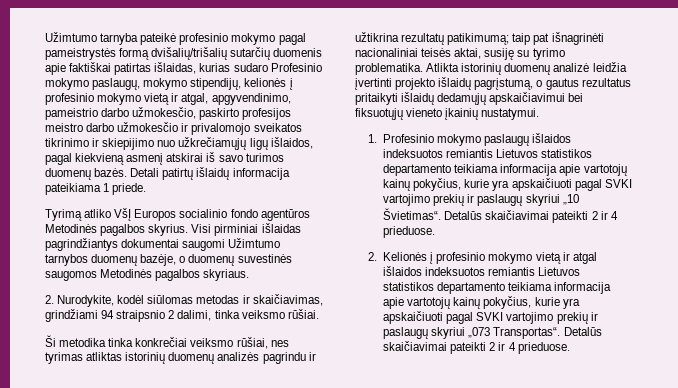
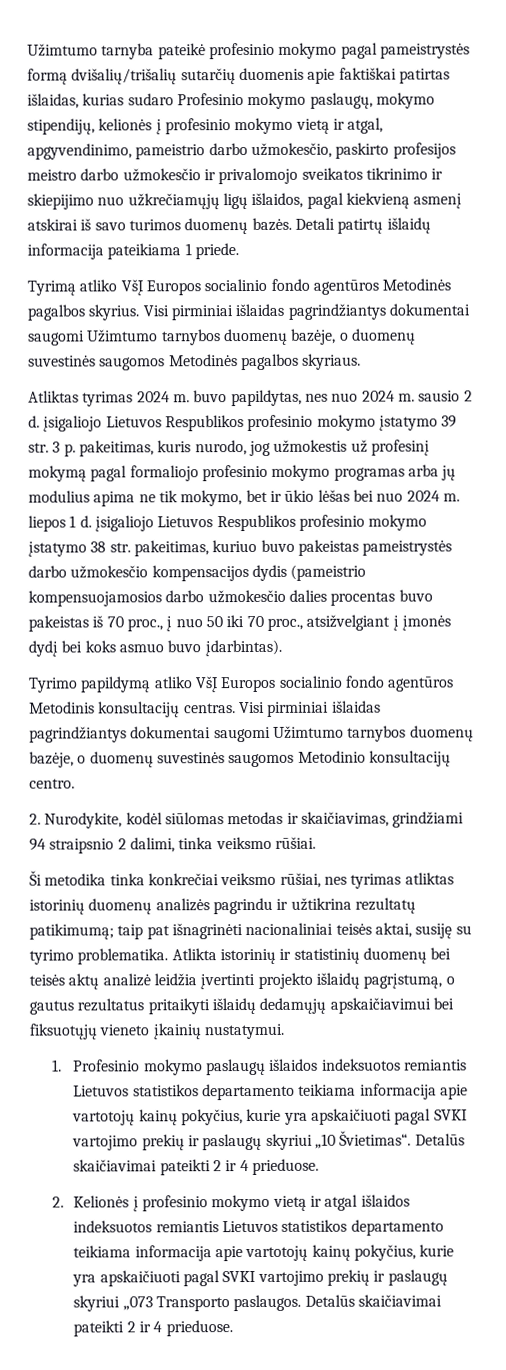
+ Atliktas tyrimas 2024 m. buvo papildytas, nes nuo 2024 m. sausio 2 d. įsigaliojo Lietuvos Respublikos profesinio mokymo įstatymo 39 str. 3 p. pakeitimas, kuris nurodo, jog užmokestis už profesinį mokymą pagal formaliojo profesinio mokymo programas arba jų modulius apima ne tik mokymo, bet ir ūkio lėšas bei nuo 2024 m. liepos 1 d. įsigaliojo Lietuvos Respublikos profesinio mokymo įstatymo 38 str. pakeitimas, kuriuo buvo pakeistas pameistrystės darbo užmokesčio kompensacijos dydis (pameistrio kompensuojamosios darbo užmokesčio dalies procentas buvo pakeistas iš 70 proc., į nuo 50 iki 70 proc., atsižvelgiant į įmonės dydį bei koks asmuo buvo įdarbintas).
+ Tyrimo papildymą atliko VšĮ Europos socialinio fondo agentūros Metodinis konsultacijų centras. Visi pirminiai išlaidas pagrindžiantys dokumentai saugomi Užimtumo tarnybos duomenų bazėje, o duomenų suvestinės saugomos Metodinio konsultacijų centro.
- Atlikta istorinių duomenų analizė leidžia įvertinti projekto išlaidų pagrįstumą, o gautus rezultatus pritaikyti išlaidų dedamųjų apskaičiavimui bei fiksuotųjų vieneto įkainių nustatymui.
+ Atlikta istorinių ir statistinių duomenų bei teisės aktų analizė leidžia įvertinti projekto išlaidų pagrįstumą, o gautus rezultatus pritaikyti išlaidų dedamųjų apskaičiavimui bei fiksuotųjų vieneto įkainių nustatymui.
- 2. Kelionės į profesinio mokymo vietą ir atgal išlaidos indeksuotos remiantis Lietuvos statistikos departamento teikiama informacija apie vartotojų kainų pokyčius, kurie yra apskaičiuoti pagal SVKI vartojimo prekių ir paslaugų skyriui „073 Transportas“.
+ 2. Kelionės į profesinio mokymo vietą ir atgal išlaidos indeksuotos remiantis Lietuvos statistikos departamento teikiama informacija apie vartotojų kainų pokyčius, kurie yra apskaičiuoti pagal SVKI vartojimo prekių ir paslaugų skyriui „073 Transporto paslaugos.

